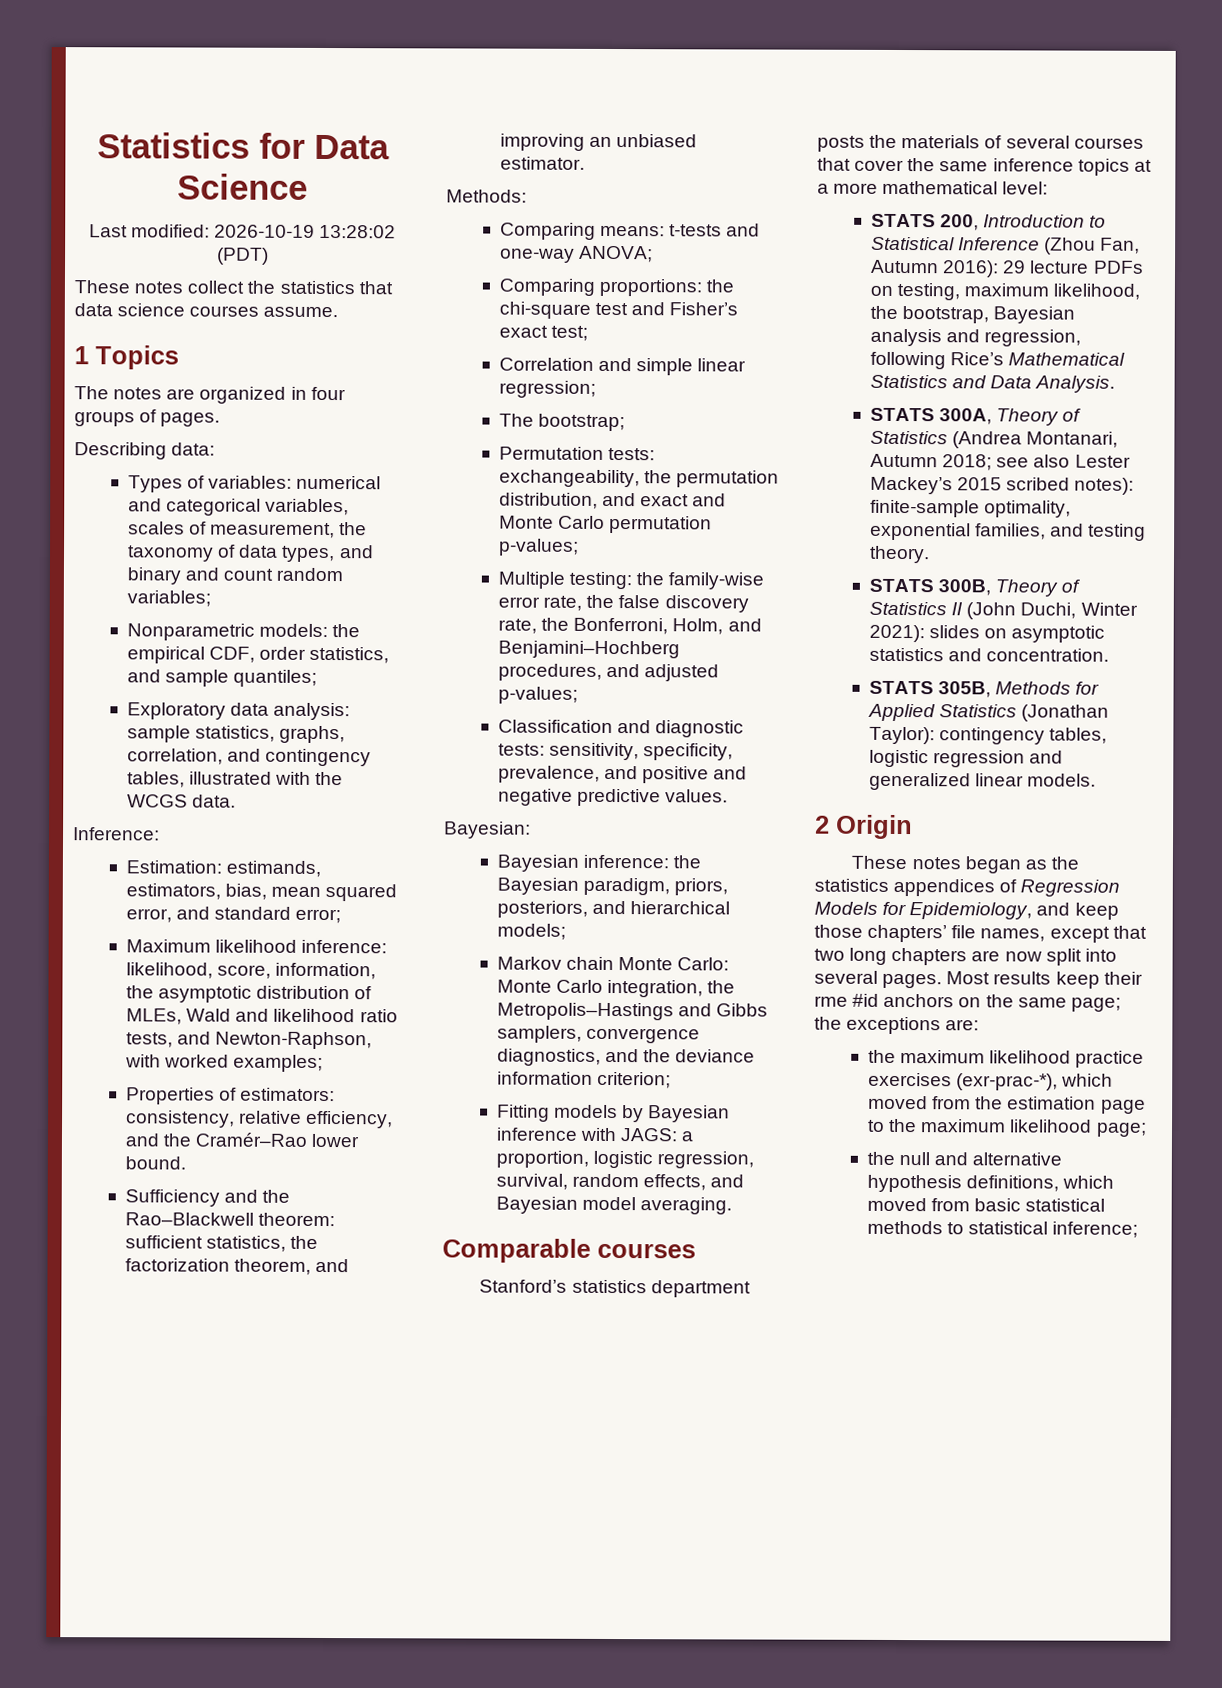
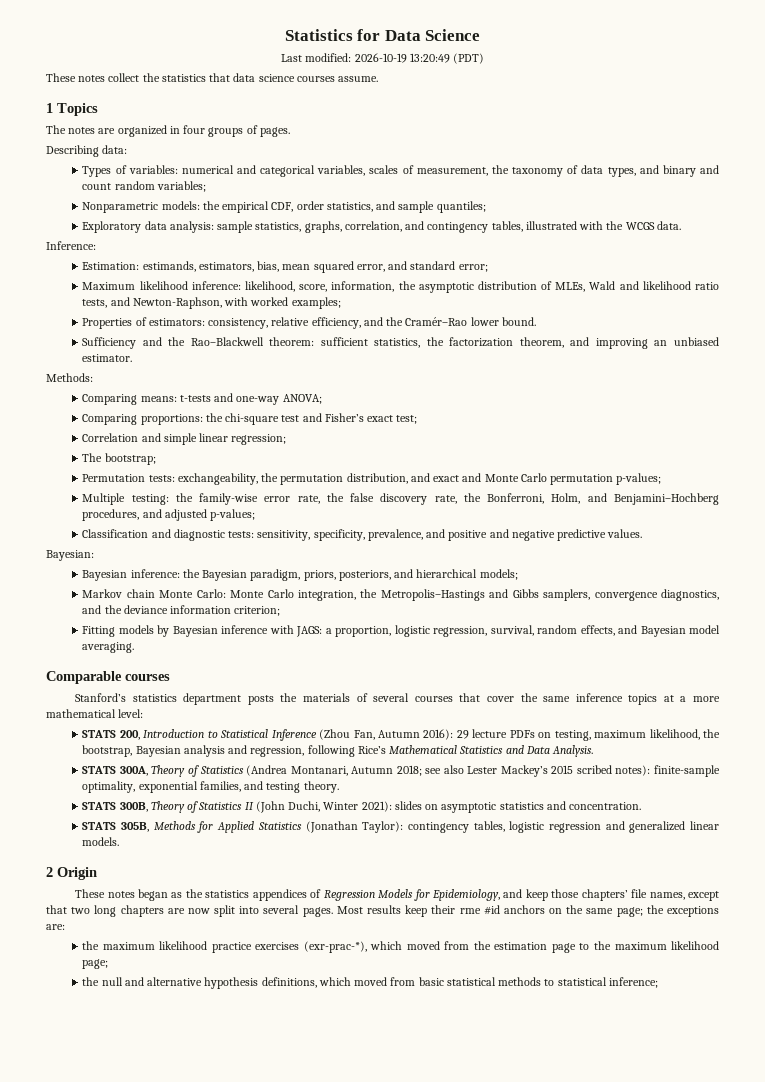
- Last modified: 2026-10-19 13:28:02 (PDT)
+ Last modified: 2026-10-19 13:20:49 (PDT)

